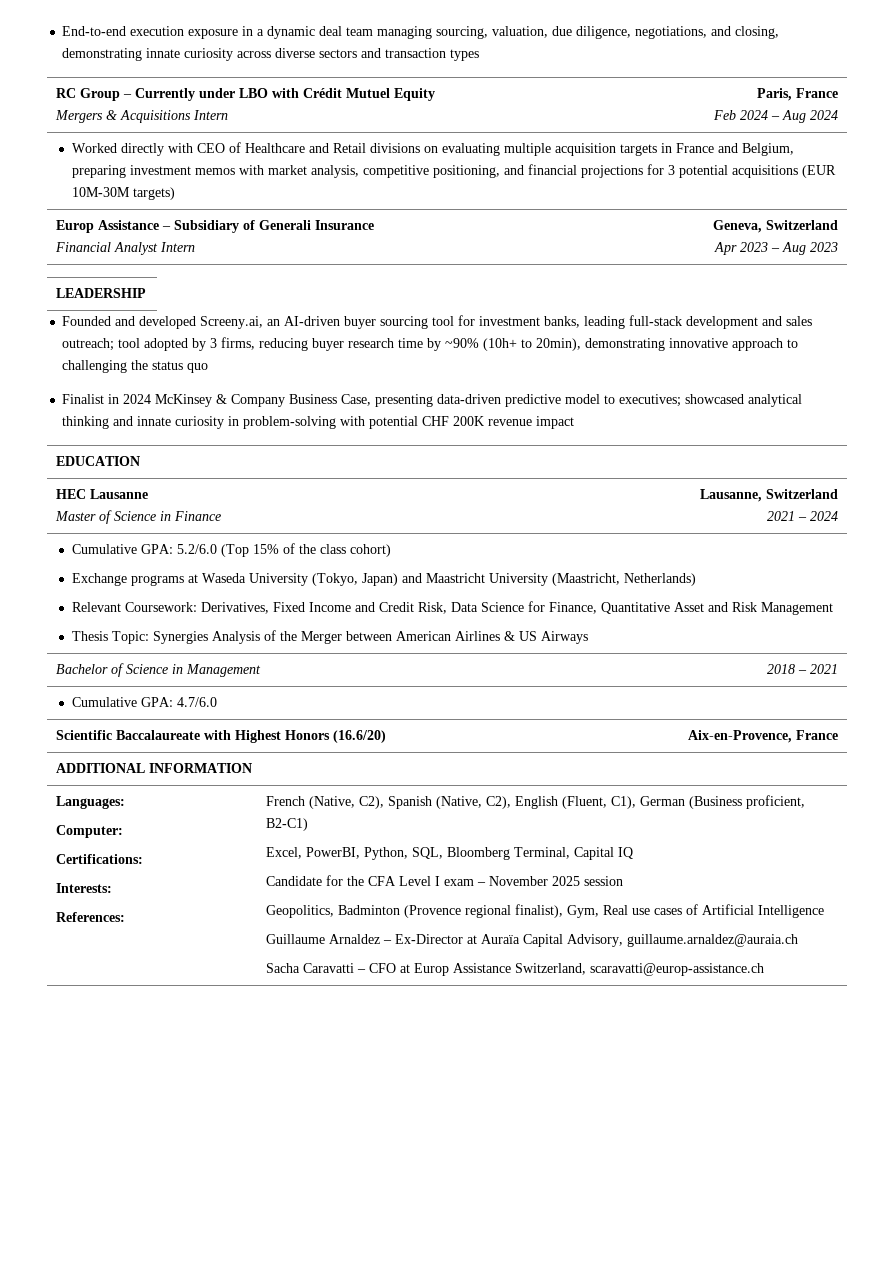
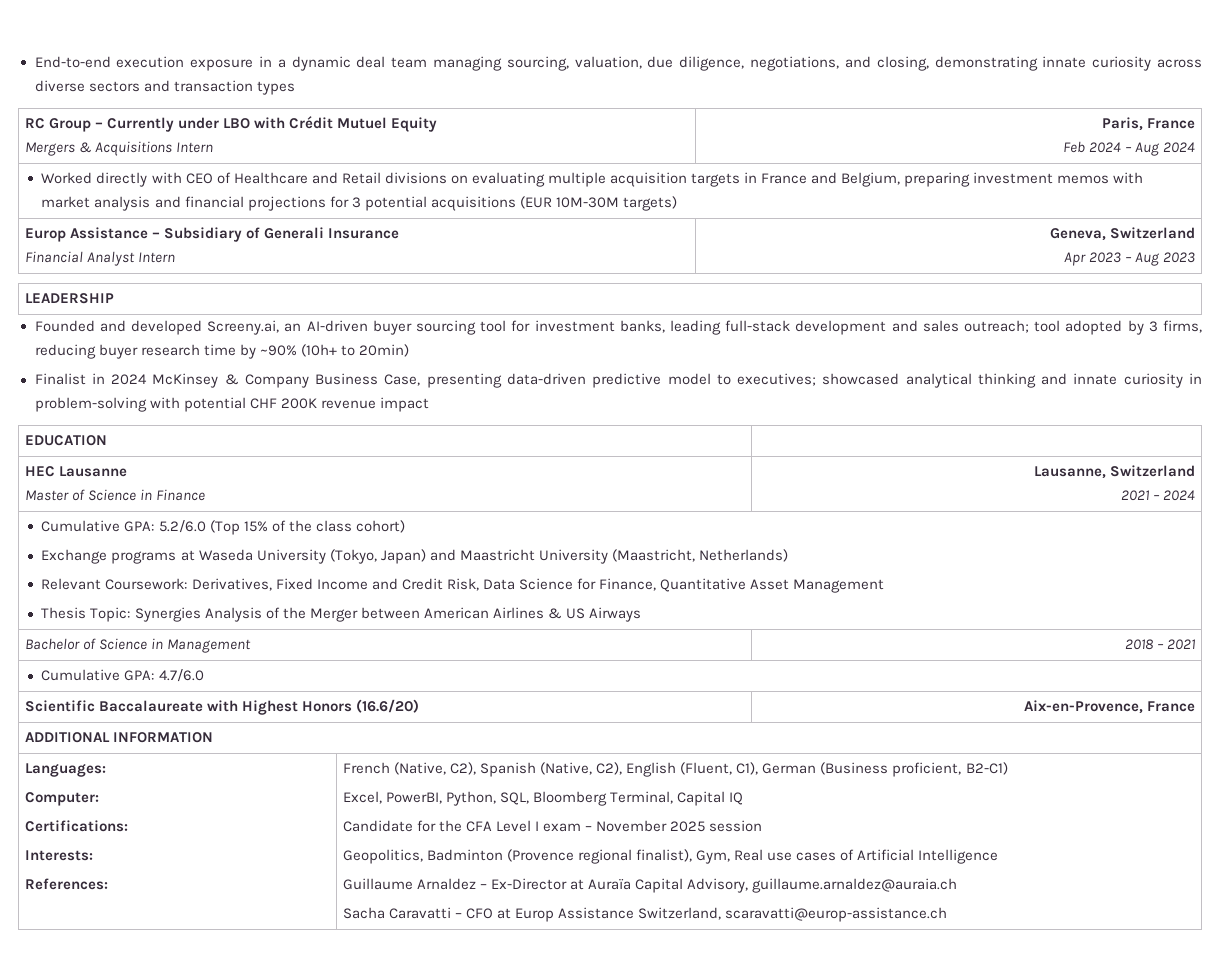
- Worked directly with CEO of Healthcare and Retail divisions on evaluating multiple acquisition targets in France and Belgium, preparing investment memos with market analysis, competitive positioning, and financial projections for 3 potential acquisitions (EUR 10M-30M targets)
+ Worked directly with CEO of Healthcare and Retail divisions on evaluating multiple acquisition targets in France and Belgium, preparing investment memos with market analysis and financial projections for 3 potential acquisitions (EUR 10M-30M targets)
- Founded and developed Screeny.ai, an AI-driven buyer sourcing tool for investment banks, leading full-stack development and sales outreach; tool adopted by 3 firms, reducing buyer research time by ~90% (10h+ to 20min), demonstrating innovative approach to challenging the status quo
+ Founded and developed Screeny.ai, an AI-driven buyer sourcing tool for investment banks, leading full-stack development and sales outreach; tool adopted by 3 firms, reducing buyer research time by ~90% (10h+ to 20min)
- Relevant Coursework: Derivatives, Fixed Income and Credit Risk, Data Science for Finance, Quantitative Asset and Risk Management
+ Relevant Coursework: Derivatives, Fixed Income and Credit Risk, Data Science for Finance, Quantitative Asset Management

